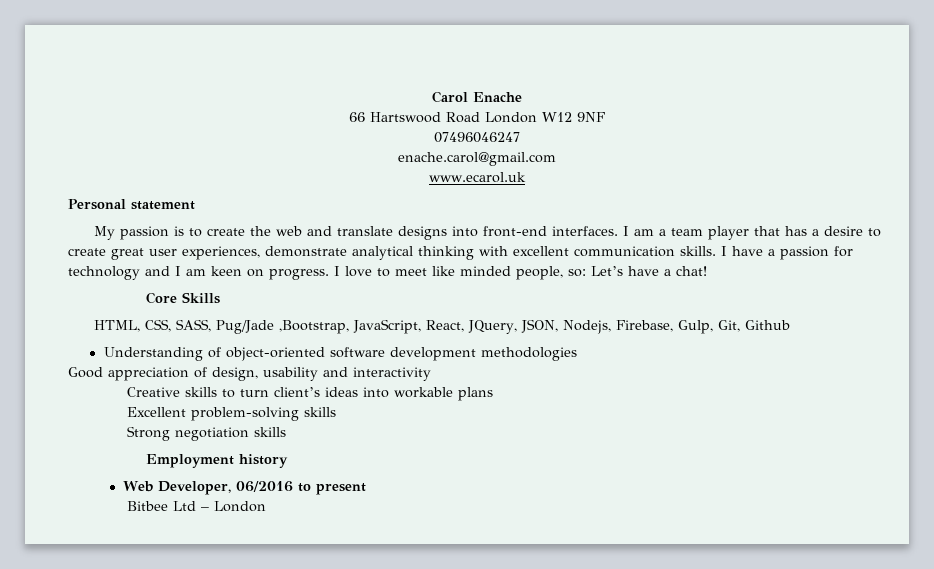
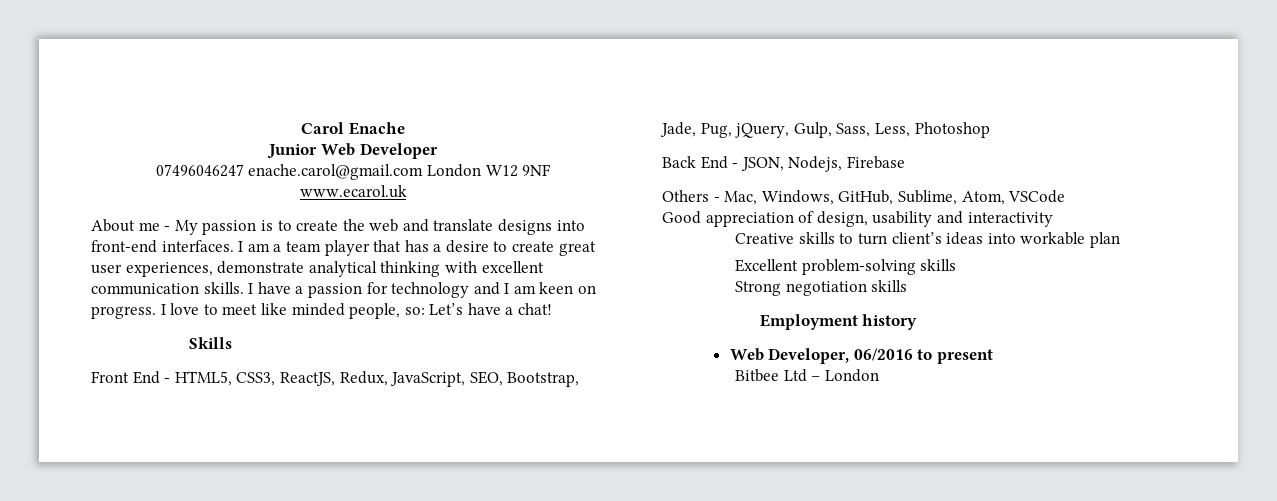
- 66 Hartswood Road London W12 9NF
+ Junior Web Developer
+ 07496046247 enache.carol@gmail.com London W12 9NF
- 07496046247
- enache.carol@gmail.com
- Personal statement
- My passion is to create the web and translate designs into front-end interfaces.
+ About me - My passion is to create the web and translate designs into front-end interfaces.
- Core Skills
+ Skills
- HTML, CSS, SASS, Pug/Jade ,Bootstrap, JavaScript, React, JQuery, JSON, Nodejs, Firebase, Gulp, Git, Github
- Understanding of object-oriented software development methodologies
+ Front End - HTML5, CSS3, ReactJS, Redux, JavaScript, SEO, Bootstrap, Jade, Pug, jQuery, Gulp, Sass, Less, Photoshop
+ Back End - JSON, Nodejs, Firebase
+ Others - Mac, Windows, GitHub, Sublime, Atom, VSCode
- Creative skills to turn client’s ideas into workable plans
+ Creative skills to turn client’s ideas into workable plan

